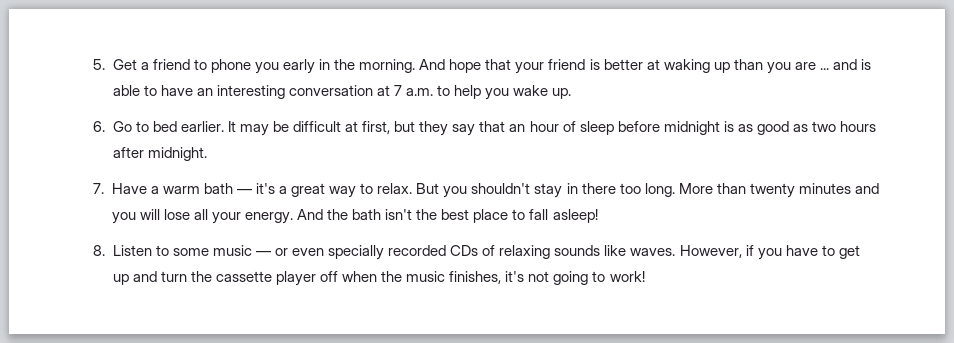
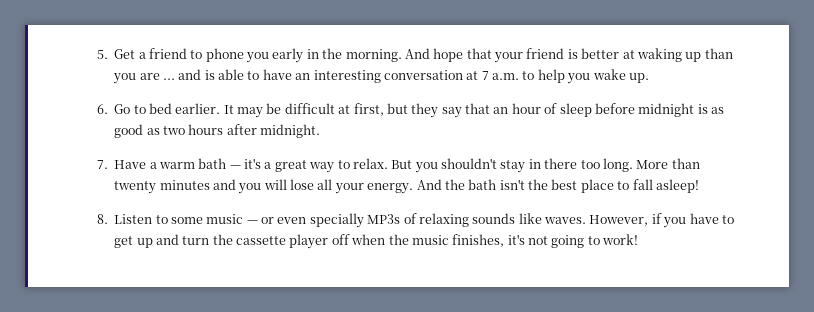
- 8. Listen to some music — or even specially recorded CDs of relaxing sounds like waves.
+ 8. Listen to some music — or even specially MP3s of relaxing sounds like waves.

